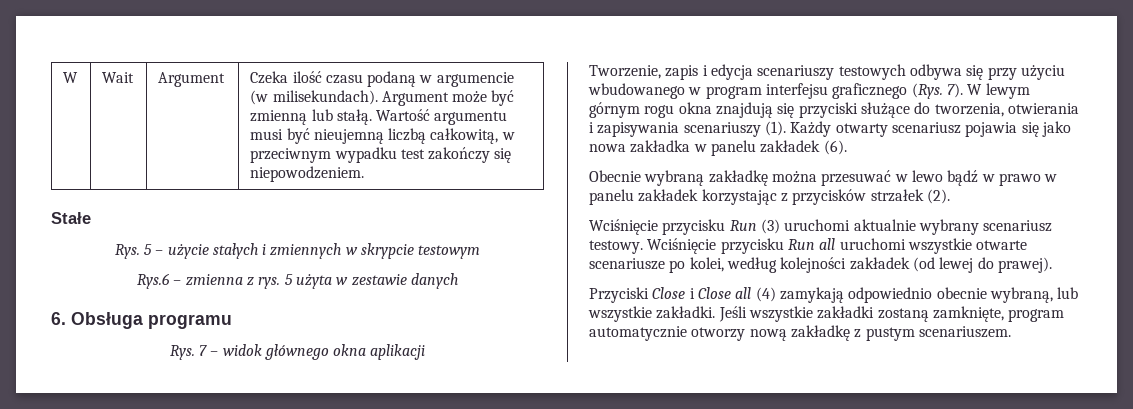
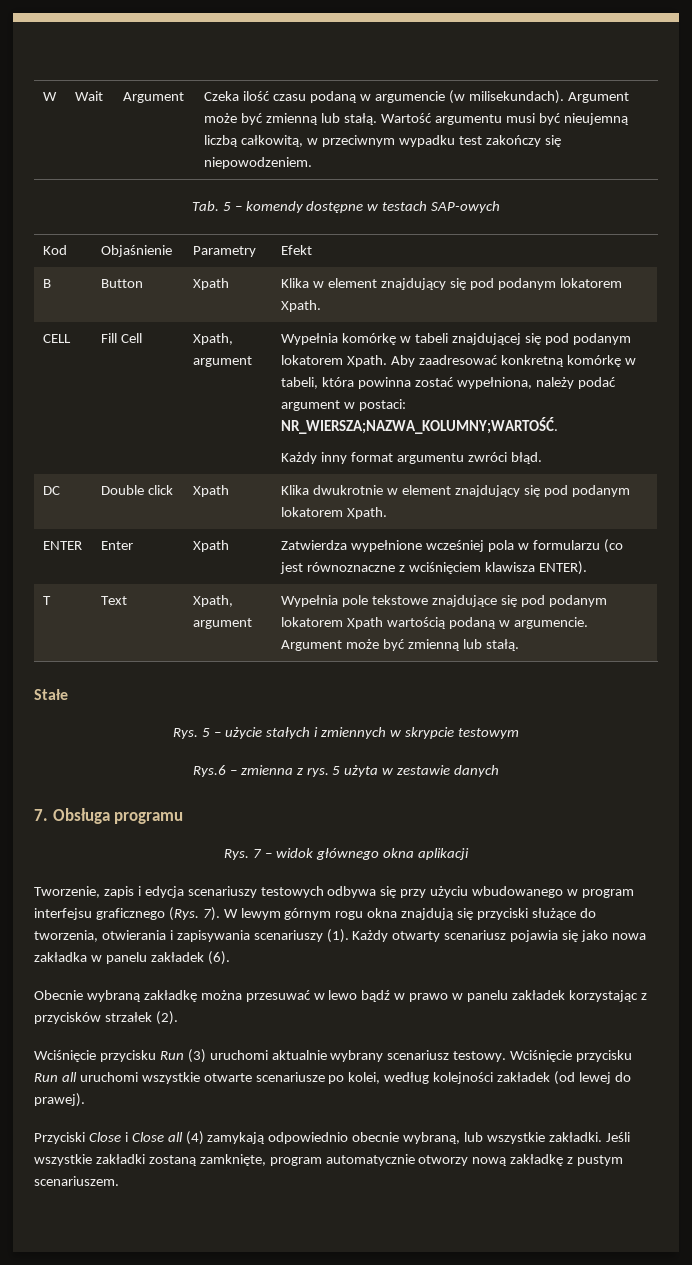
+ Tab. 5 – komendy dostępne w testach SAP-owych
+ Kod | Objaśnienie | Parametry | Efekt
+ B | Button | Xpath | Klika w element znajdujący się pod podanym lokatorem Xpath.
+ CELL | Fill Cell | Xpath, argument | Wypełnia komórkę w tabeli znajdującej się pod podanym lokatorem Xpath. Aby zaadresować konkretną komórkę w tabeli, która powinna zostać wypełniona, należy podać argument w postaci: NR_WIERSZA;NAZWA_KOLUMNY;WARTOŚĆ.
+ Każdy inny format argumentu zwróci błąd.
+ DC | Double click | Xpath | Klika dwukrotnie w element znajdujący się pod podanym lokatorem Xpath.
+ ENTER | Enter | Xpath | Zatwierdza wypełnione wcześniej pola w formularzu (co jest równoznaczne z wciśnięciem klawisza ENTER).
+ T | Text | Xpath, argument | Wypełnia pole tekstowe znajdujące się pod podanym lokatorem Xpath wartością podaną w argumencie. Argument może być zmienną lub stałą.
- 6. Obsługa programu
+ 7. Obsługa programu

